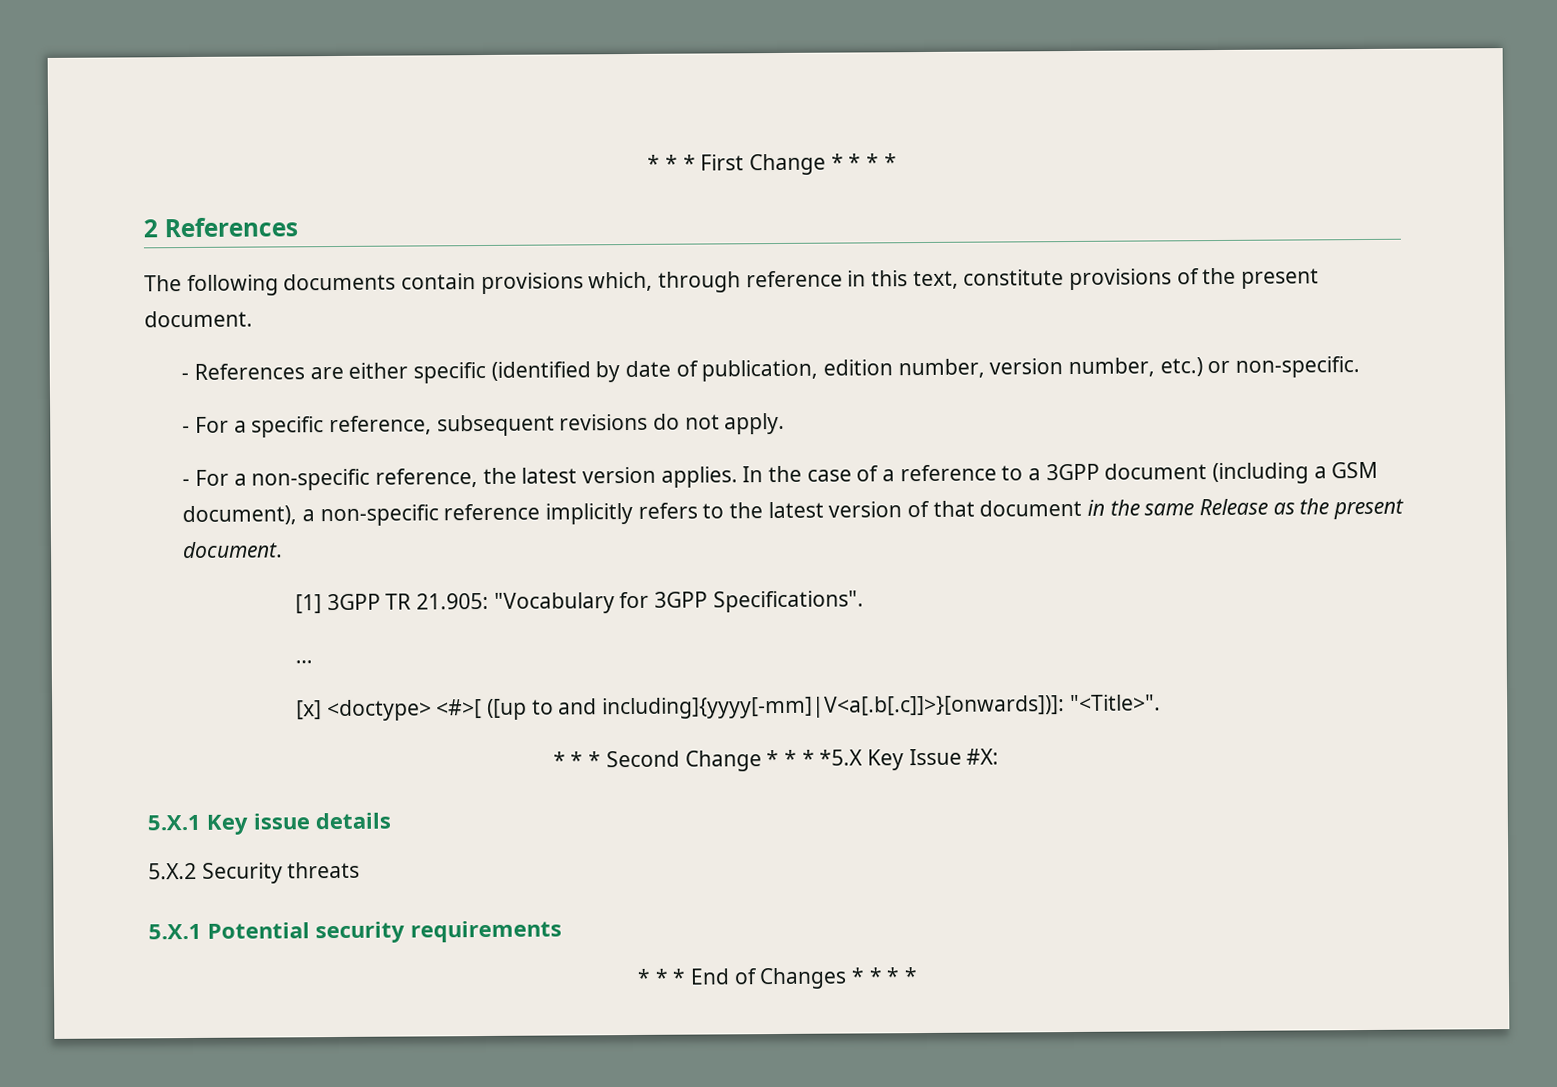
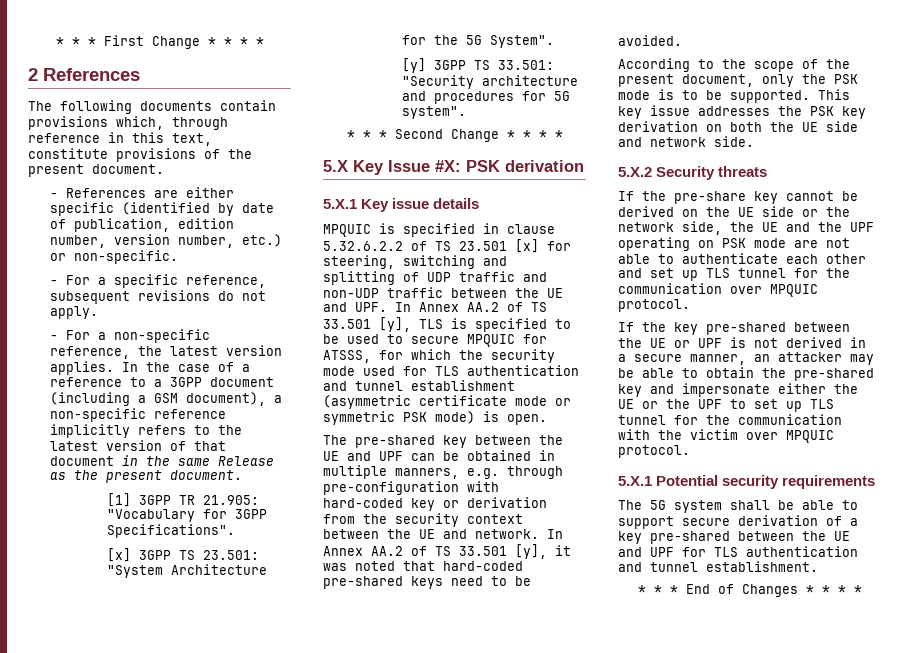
- …
- [x] <doctype> <#>[ ([up to and including]{yyyy[-mm]|V<a[.b[.c]]>}[onwards])]: "<Title>".
+ [x] 3GPP TS 23.501: "System Architecture for the 5G System".
+ [y] 3GPP TS 33.501: "Security architecture and procedures for 5G system".
- * * * Second Change * * * *5.X Key Issue #X:
+ * * * Second Change * * * *
+ 5.X Key Issue #X: PSK derivation
+ MPQUIC is specified in clause 5.32.6.2.2 of TS 23.501 [x] for steering, switching and splitting of UDP traffic and non-UDP traffic between the UE and UPF. In Annex AA.2 of TS 33.501 [y], TLS is specified to be used to secure MPQUIC for ATSSS, for which the security mode used for TLS authentication and tunnel establishment (asymmetric certificate mode or symmetric PSK mode) is open.
+ The pre-shared key between the UE and UPF can be obtained in multiple manners, e.g. through pre-configuration with hard-coded key or derivation from the security context between the UE and network. In Annex AA.2 of TS 33.501 [y], it was noted that hard-coded pre-shared keys need to be avoided.
+ According to the scope of the present document, only the PSK mode is to be supported. This key issue addresses the PSK key derivation on both the UE side and network side.
  5.X.2 Security threats
+ If the pre-share key cannot be derived on the UE side or the network side, the UE and the UPF operating on PSK mode are not able to authenticate each other and set up TLS tunnel for the communication over MPQUIC protocol.
+ If the key pre-shared between the UE or UPF is not derived in a secure manner, an attacker may be able to obtain the pre-shared key and impersonate either the UE or the UPF to set up TLS tunnel for the communication with the victim over MPQUIC protocol.
  5.X.1 Potential security requirements
+ The 5G system shall be able to support secure derivation of a key pre-shared between the UE and UPF for TLS authentication and tunnel establishment.

